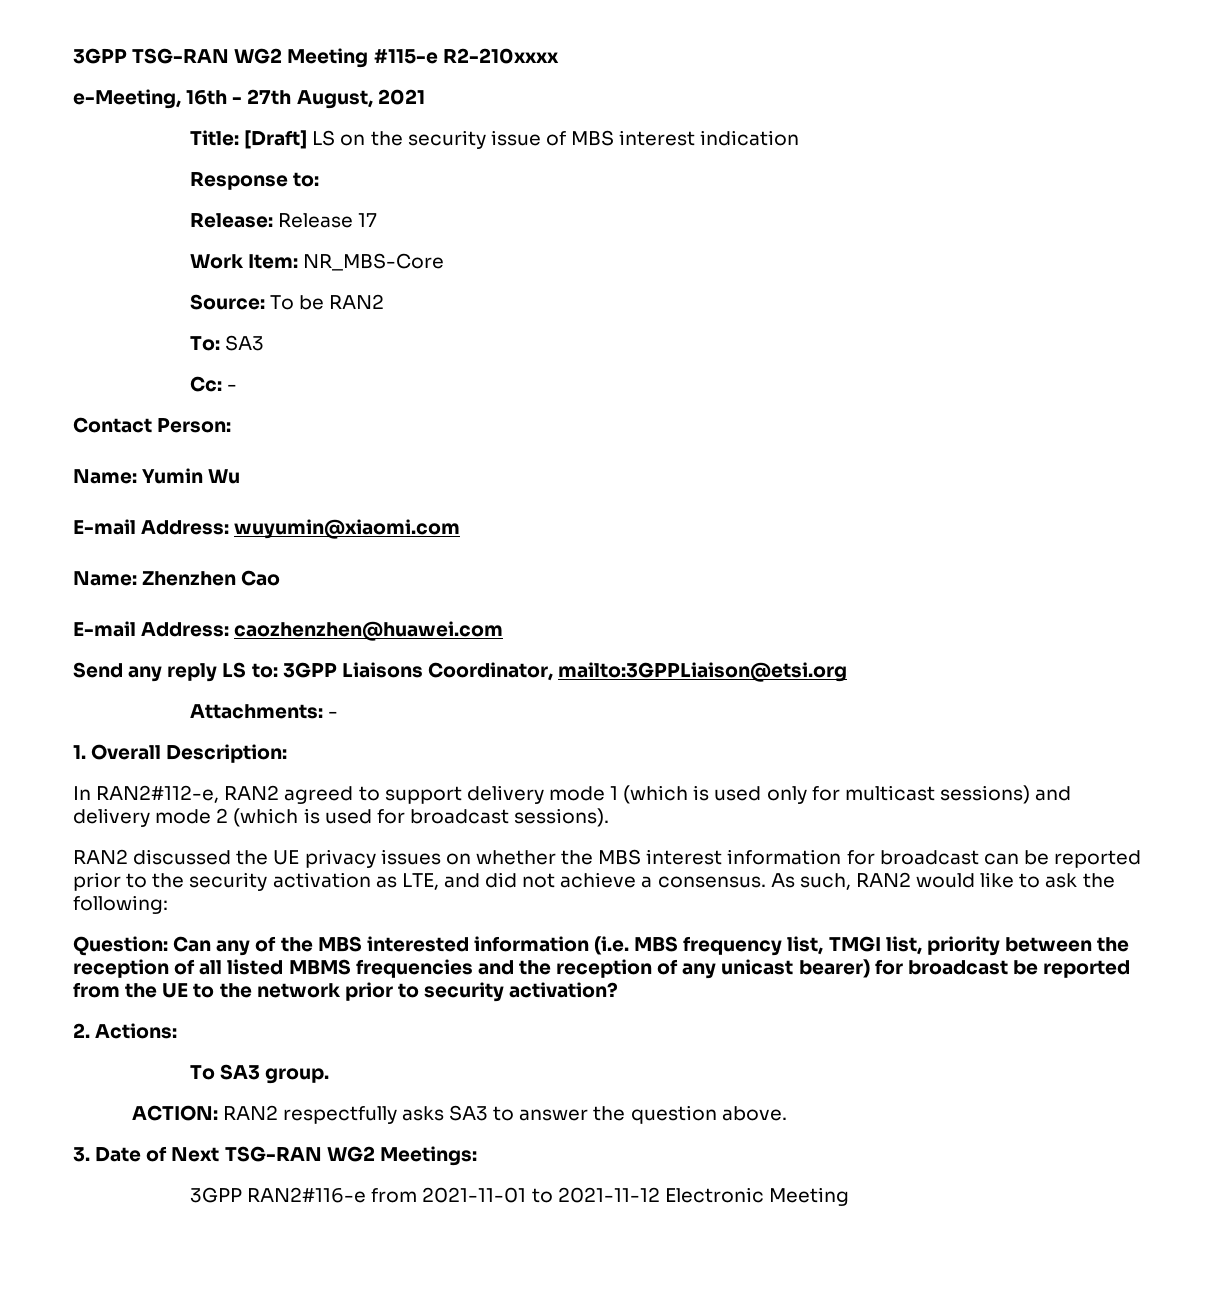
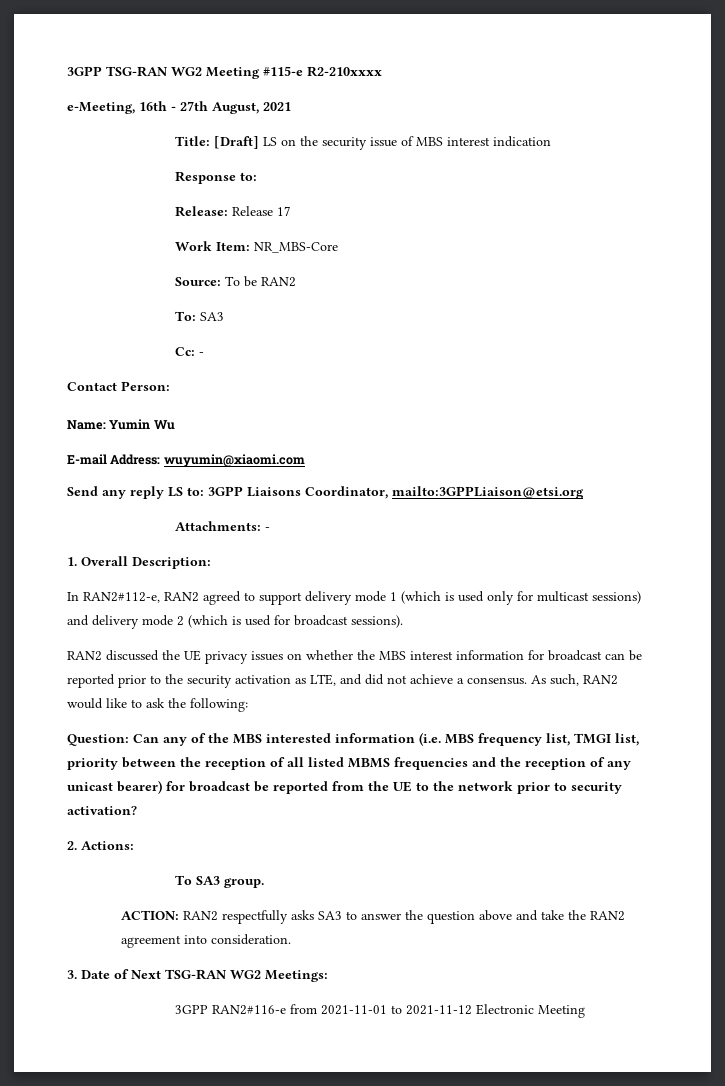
- Name: Zhenzhen Cao
- E-mail Address: caozhenzhen@huawei.com
- ACTION: RAN2 respectfully asks SA3 to answer the question above.
+ ACTION: RAN2 respectfully asks SA3 to answer the question above and take the RAN2 agreement into consideration.

